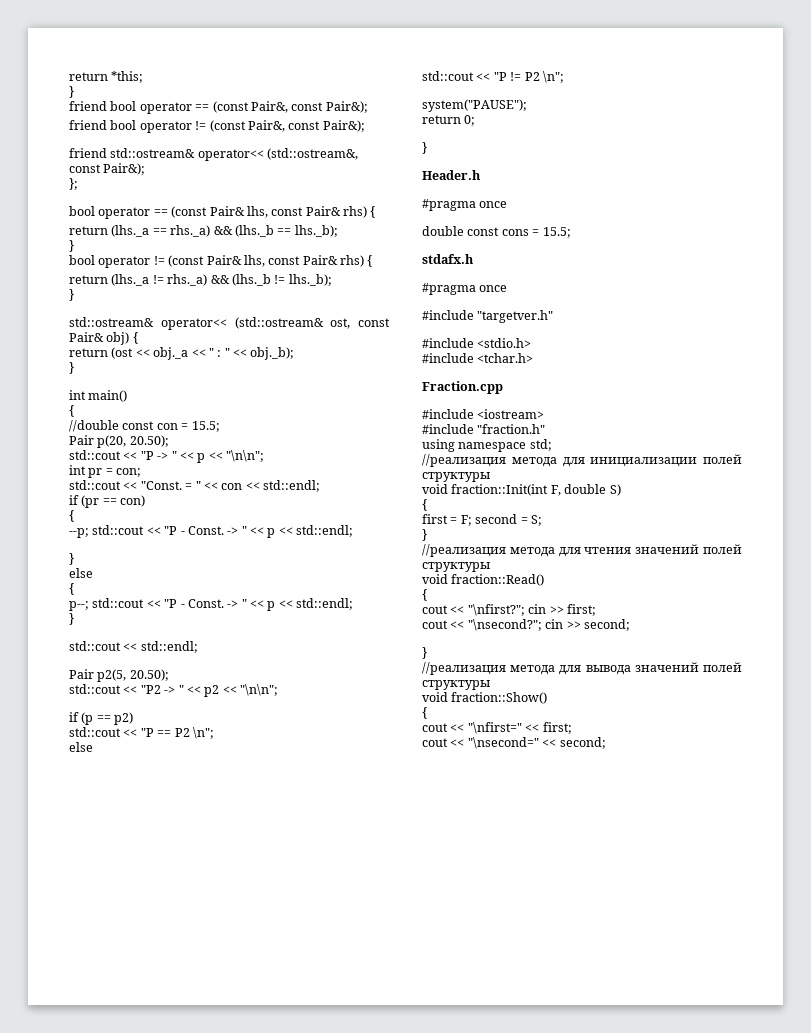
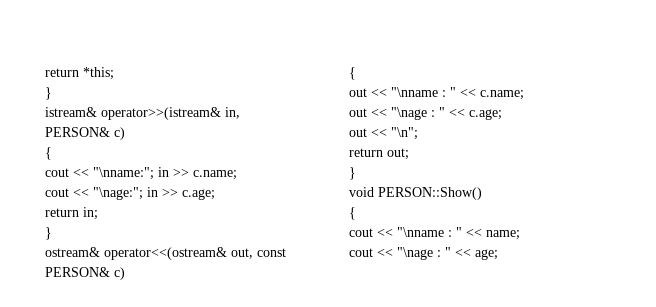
- friend bool operator == (const Pair&, const Pair&);
- friend bool operator != (const Pair&, const Pair&);
- friend std::ostream& operator<< (std::ostream&, const Pair&);
- };
- bool operator == (const Pair& lhs, const Pair& rhs) {
- return (lhs._a == rhs._a) && (lhs._b == lhs._b);
+ istream& operator>>(istream& in, PERSON& c)
+ {
+ cout << "\nname:"; in >> c.name;
+ cout << "\nage:"; in >> c.age;
+ return in;
  }
- bool operator != (const Pair& lhs, const Pair& rhs) {
- return (lhs._a != rhs._a) && (lhs._b != lhs._b);
+ ostream& operator<<(ostream& out, const PERSON& c)
+ {
+ out << "\nname : " << c.name;
+ out << "\nage : " << c.age;
+ out << "\n";
+ return out;
  }
- std::ostream& operator<< (std::ostream& ost, const Pair& obj) {
- return (ost << obj._a << " : " << obj._b);
- }
- int main()
+ void PERSON::Show()
  {
- //double const con = 15.5;
- Pair p(20, 20.50);
- std::cout << "P -> " << p << "\n\n";
- int pr = con;
- std::cout << "Const. = " << con << std::endl;
- if (pr == con)
- {
- --p; std::cout << "P - Const. -> " << p << std::endl;
- }
- else
- {
- p--; std::cout << "P - Const. -> " << p << std::endl;
- }
- std::cout << std::endl;
- Pair p2(5, 20.50);
- std::cout << "P2 -> " << p2 << "\n\n";
- if (p == p2)
- std::cout << "P == P2 \n";
- else
- std::cout << "P != P2 \n";
- system("PAUSE");
- return 0;
- }
- Header.h
- #pragma once
- double const cons = 15.5;
- stdafx.h
- #pragma once
- #include "targetver.h"
- #include <stdio.h>
- #include <tchar.h>
- Fraction.cpp
- #include <iostream>
- #include "fraction.h"
- using namespace std;
- //реализация метода для инициализации полей структуры
- void fraction::Init(int F, double S)
- {
- first = F; second = S;
- }
- //реализация метода для чтения значений полей структуры
- void fraction::Read()
- {
- cout << "\nfirst?"; cin >> first;
- cout << "\nsecond?"; cin >> second;
- }
- //реализация метода для вывода значений полей структуры
- void fraction::Show()
- {
- cout << "\nfirst=" << first;
- cout << "\nsecond=" << second;
+ cout << "\nname : " << name;
+ cout << "\nage : " << age;

